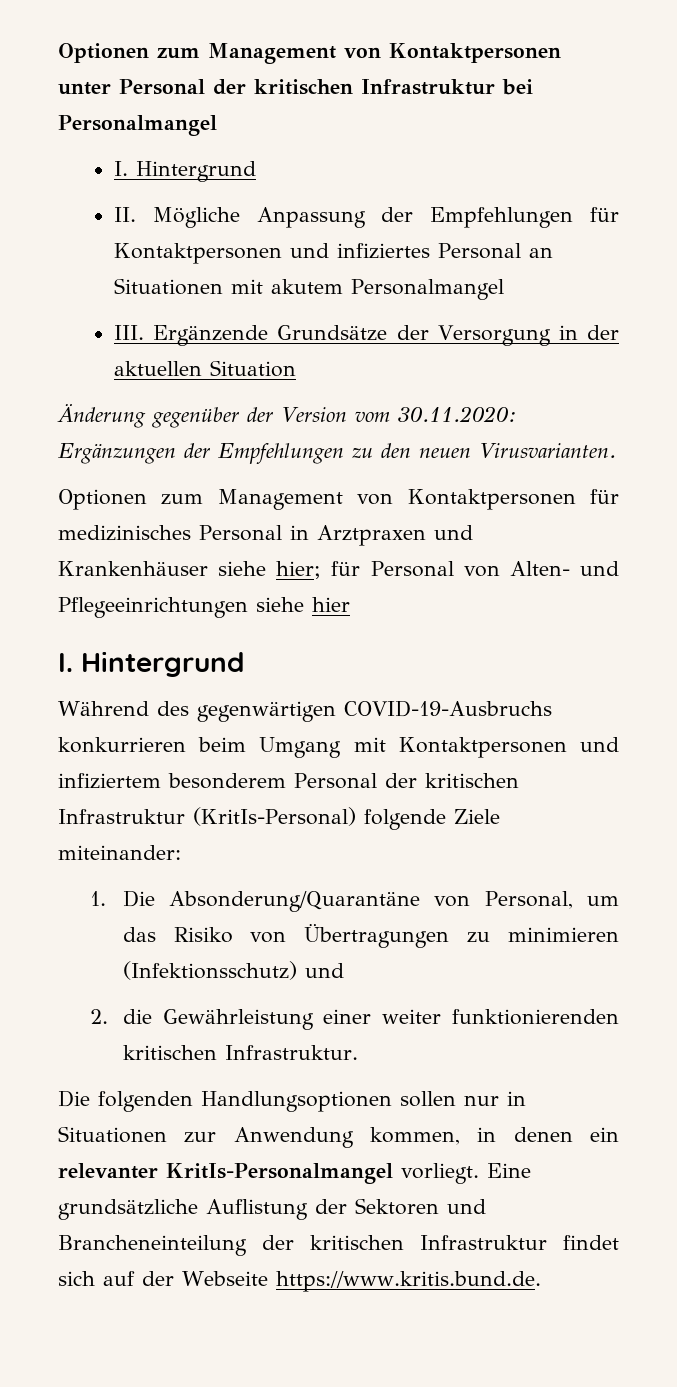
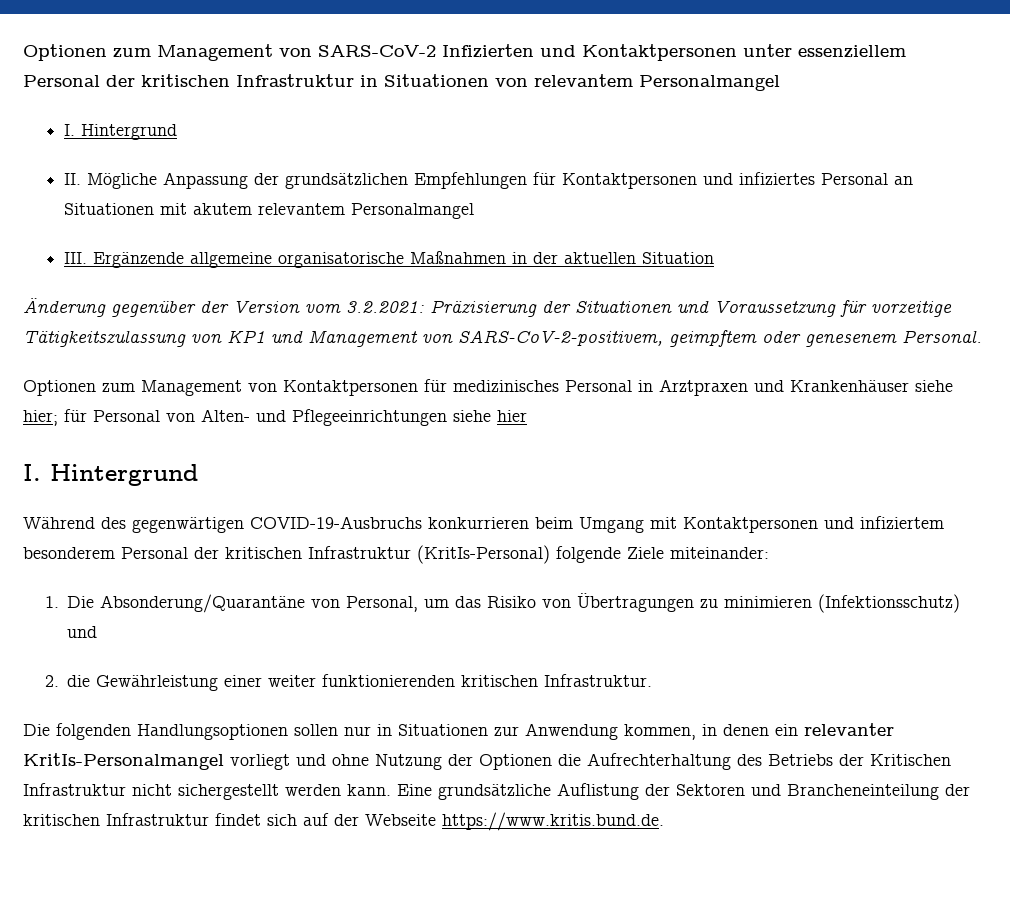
- Optionen zum Management von Kontaktpersonen unter Personal der kritischen Infrastruktur bei Personalmangel
+ Optionen zum Management von SARS-CoV-2 Infizierten und Kontaktpersonen unter essenziellem Personal der kritischen Infrastruktur in Situationen von relevantem Personalmangel
- II. Mögliche Anpassung der Empfehlungen für Kontaktpersonen und infiziertes Personal an Situationen mit akutem Personalmangel
+ II. Mögliche Anpassung der grundsätzlichen Empfehlungen für Kontaktpersonen und infiziertes Personal an Situationen mit akutem relevantem Personalmangel
- III. Ergänzende Grundsätze der Versorgung in der aktuellen Situation
+ III. Ergänzende allgemeine organisatorische Maßnahmen in der aktuellen Situation
- Änderung gegenüber der Version vom 30.11.2020: Ergänzungen der Empfehlungen zu den neuen Virusvarianten.
+ Änderung gegenüber der Version vom 3.2.2021: Präzisierung der Situationen und Voraussetzung für vorzeitige Tätigkeitszulassung von KP1 und Management von SARS-CoV-2-positivem, geimpftem oder genesenem Personal.
- Die folgenden Handlungsoptionen sollen nur in Situationen zur Anwendung kommen, in denen ein relevanter KritIs-Personalmangel vorliegt.
+ Die folgenden Handlungsoptionen sollen nur in Situationen zur Anwendung kommen, in denen ein relevanter KritIs-Personalmangel vorliegt und ohne Nutzung der Optionen die Aufrechterhaltung des Betriebs der Kritischen Infrastruktur nicht sichergestellt werden kann.

